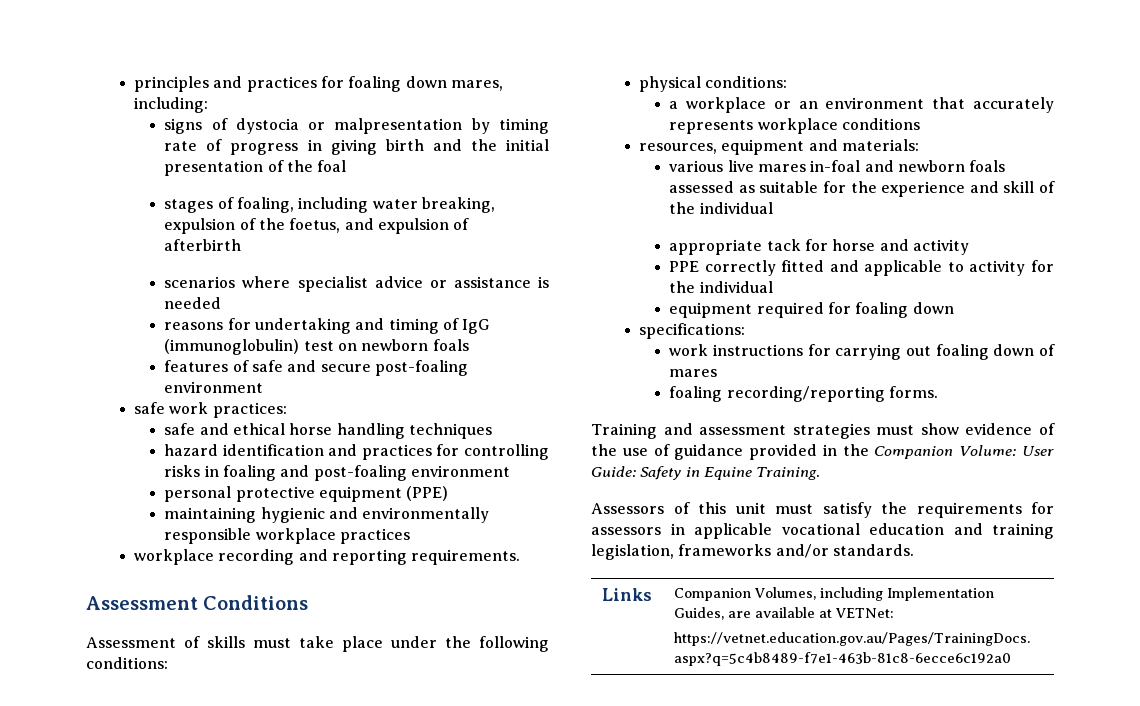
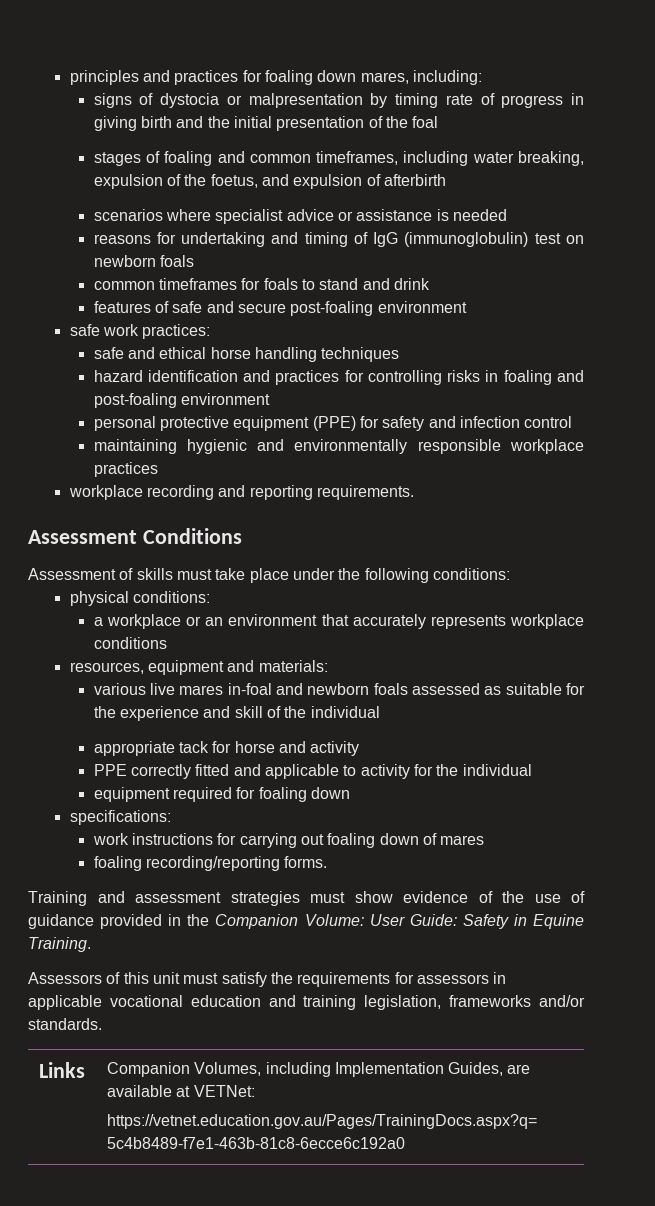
- stages of foaling, including water breaking, expulsion of the foetus, and expulsion of afterbirth
+ stages of foaling and common timeframes, including water breaking, expulsion of the foetus, and expulsion of afterbirth
+ common timeframes for foals to stand and drink
- personal protective equipment (PPE)
+ personal protective equipment (PPE) for safety and infection control

